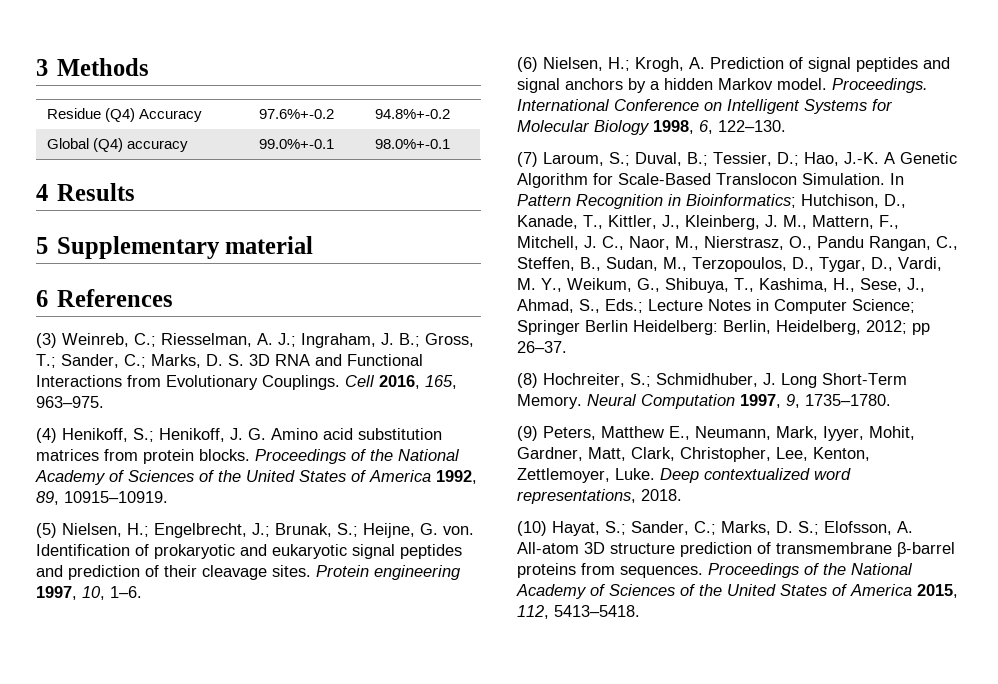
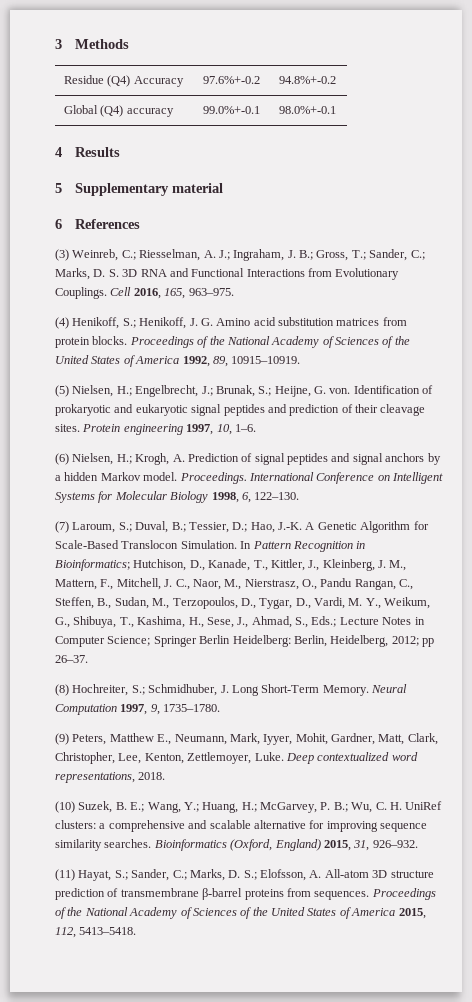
- (10) Hayat, S.; Sander, C.; Marks, D. S.; Elofsson, A. All-atom 3D structure prediction of transmembrane β-barrel proteins from sequences.
+ (10) Suzek, B. E.; Wang, Y.; Huang, H.; McGarvey, P. B.; Wu, C. H. UniRef clusters: a comprehensive and scalable alternative for improving sequence similarity searches. Bioinformatics (Oxford, England) 2015, 31, 926–932.
+ (11) Hayat, S.; Sander, C.; Marks, D. S.; Elofsson, A. All-atom 3D structure prediction of transmembrane β-barrel proteins from sequences.

